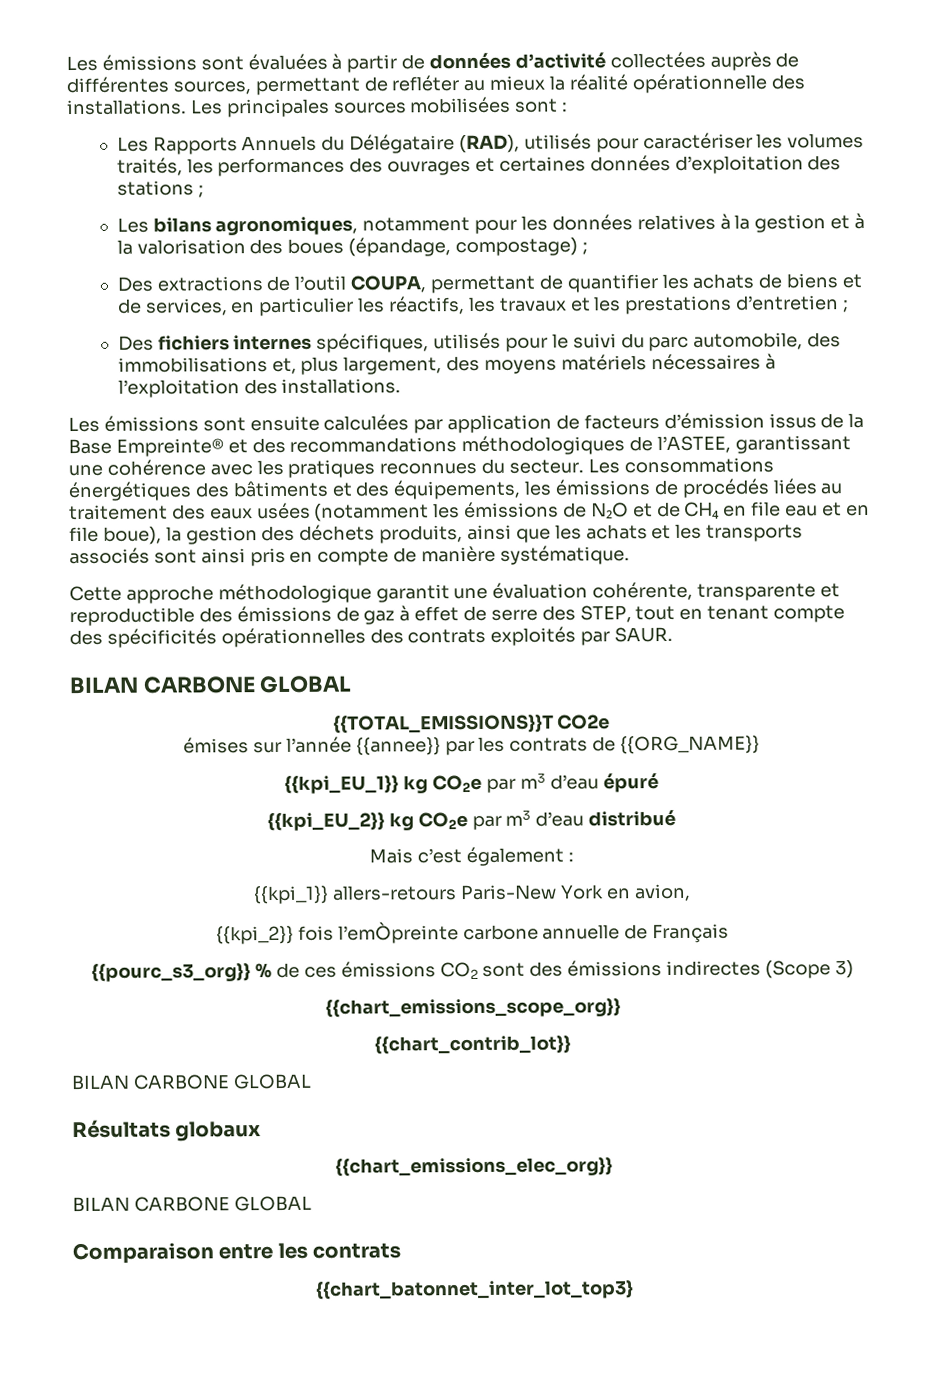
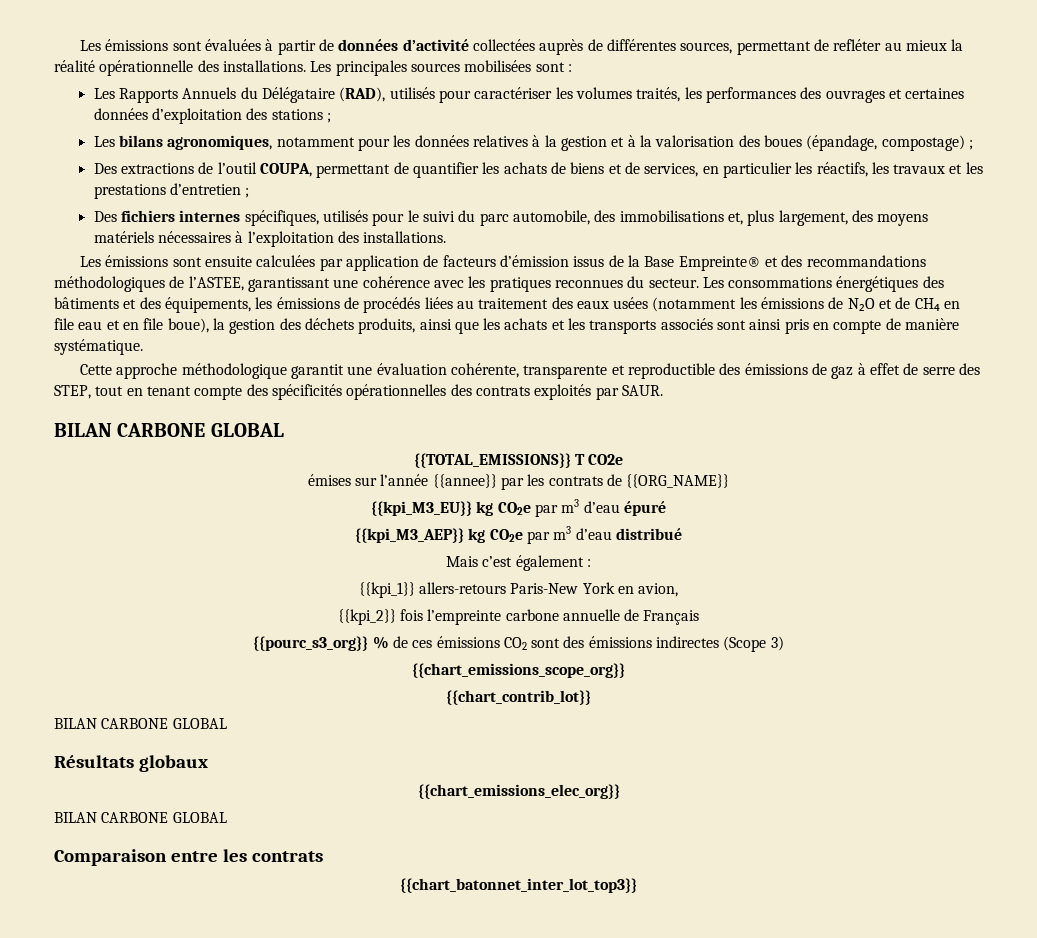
- {{TOTAL_EMISSIONS}}T CO2e
+ {{TOTAL_EMISSIONS}} T CO2e
- {{kpi_EU_1}} kg CO2e par m3 d’eau épuré
+ {{kpi_M3_EU}} kg CO2e par m3 d’eau épuré
- {{kpi_EU_2}} kg CO2e par m3 d’eau distribué
+ {{kpi_M3_AEP}} kg CO2e par m3 d’eau distribué
- {{kpi_2}} fois l’emÒpreinte carbone annuelle de Français
+ {{kpi_2}} fois l’empreinte carbone annuelle de Français
- {{chart_batonnet_inter_lot_top3}
+ {{chart_batonnet_inter_lot_top3}}

